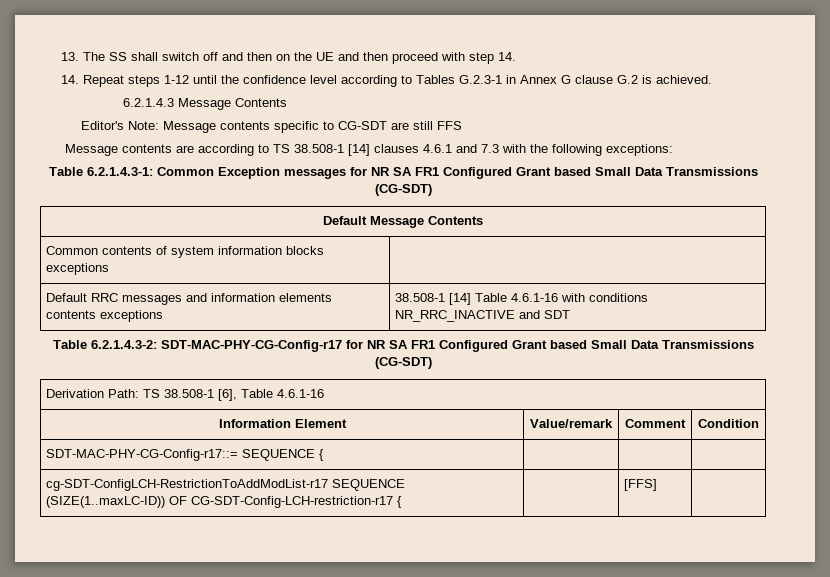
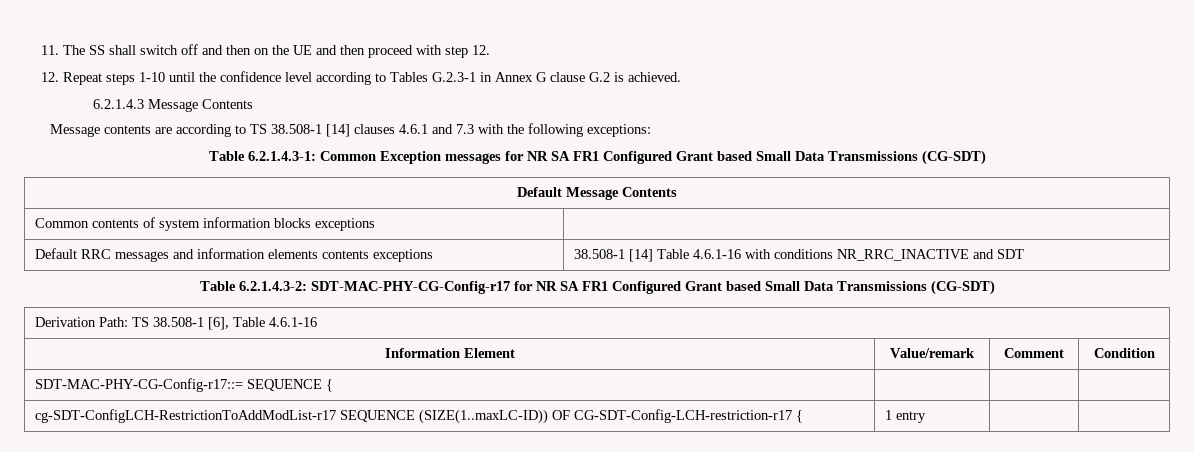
- 13. The SS shall switch off and then on the UE and then proceed with step 14.
- 14. Repeat steps 1-12 until the confidence level according to Tables G.2.3-1 in Annex G clause G.2 is achieved.
+ 11. The SS shall switch off and then on the UE and then proceed with step 12.
+ 12. Repeat steps 1-10 until the confidence level according to Tables G.2.3-1 in Annex G clause G.2 is achieved.
- Editor's Note: Message contents specific to CG-SDT are still FFS
- cg-SDT-ConfigLCH-RestrictionToAddModList-r17 SEQUENCE (SIZE(1..maxLC-ID)) OF CG-SDT-Config-LCH-restriction-r17 { | | [FFS] |
+ cg-SDT-ConfigLCH-RestrictionToAddModList-r17 SEQUENCE (SIZE(1..maxLC-ID)) OF CG-SDT-Config-LCH-restriction-r17 { | 1 entry | |

